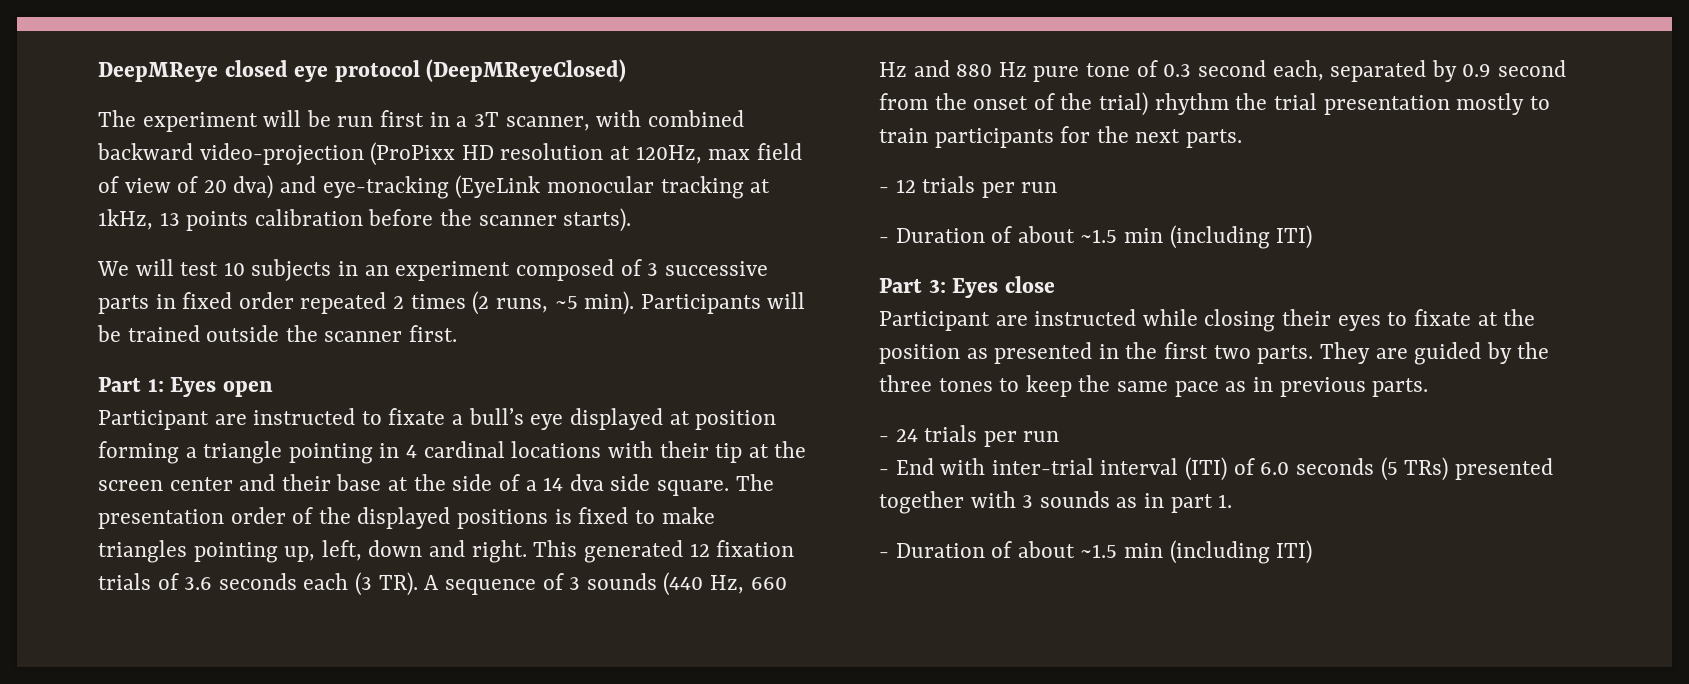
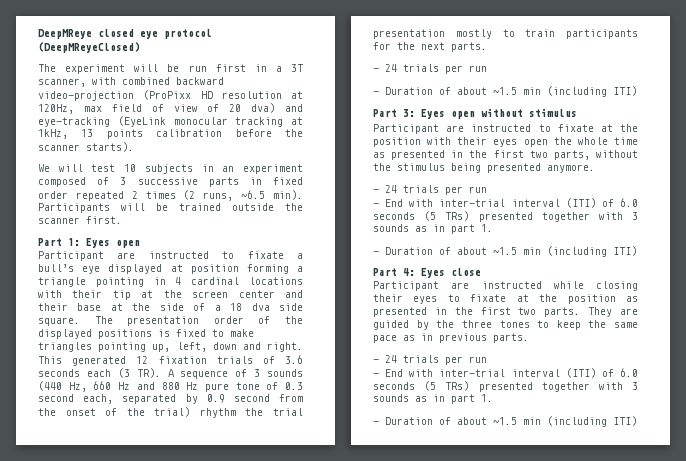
- We will test 10 subjects in an experiment composed of 3 successive parts in fixed order repeated 2 times (2 runs, ~5 min).
+ We will test 10 subjects in an experiment composed of 3 successive parts in fixed order repeated 2 times (2 runs, ~6.5 min).
- Participant are instructed to fixate a bull’s eye displayed at position forming a triangle pointing in 4 cardinal locations with their tip at the screen center and their base at the side of a 14 dva side square.
+ Participant are instructed to fixate a bull’s eye displayed at position forming a triangle pointing in 4 cardinal locations with their tip at the screen center and their base at the side of a 18 dva side square.
  This generated 12 fixation trials of 3.6 seconds each (3 TR). A sequence of 3 sounds (440 Hz, 660 Hz and 880 Hz pure tone of 0.3 second each, separated by 0.9 second from the onset of the trial) rhythm the trial presentation mostly to train participants for the next parts.
- - 12 trials per run
+ - 24 trials per run
- Part 3: Eyes close
+ Part 3: Eyes open without stimulus
+ Participant are instructed to fixate at the position with their eyes open the whole time as presented in the first two parts, without the stimulus being presented anymore.
+ - 24 trials per run
+ - End with inter-trial interval (ITI) of 6.0 seconds (5 TRs) presented together with 3 sounds as in part 1.
+ - Duration of about ~1.5 min (including ITI)
+ Part 4: Eyes close

